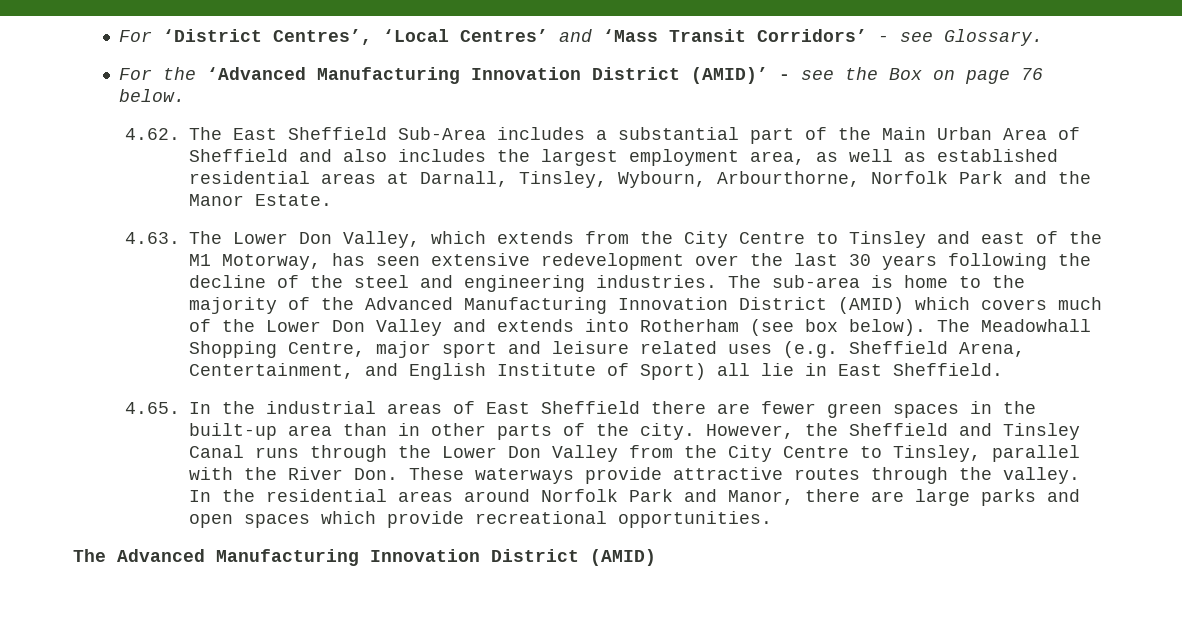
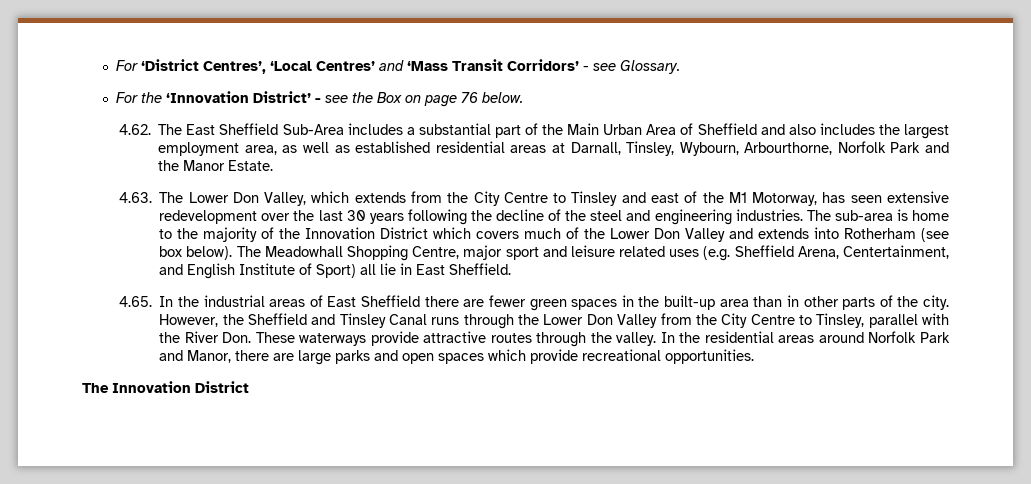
- For the ‘Advanced Manufacturing Innovation District (AMID)’ - see the Box on page 76 below.
+ For the ‘Innovation District’ - see the Box on page 76 below.
- The sub-area is home to the majority of the Advanced Manufacturing Innovation District (AMID) which covers much of the Lower Don Valley and extends into Rotherham (see box below).
+ The sub-area is home to the majority of the Innovation District which covers much of the Lower Don Valley and extends into Rotherham (see box below).
- The Advanced Manufacturing Innovation District (AMID)
+ The Innovation District

